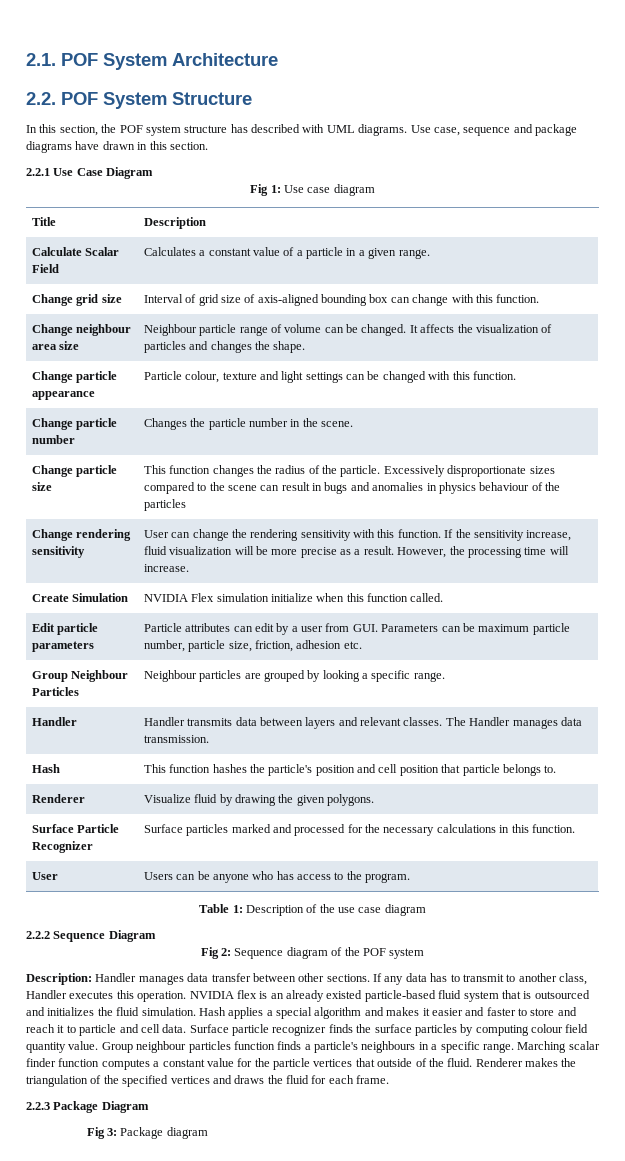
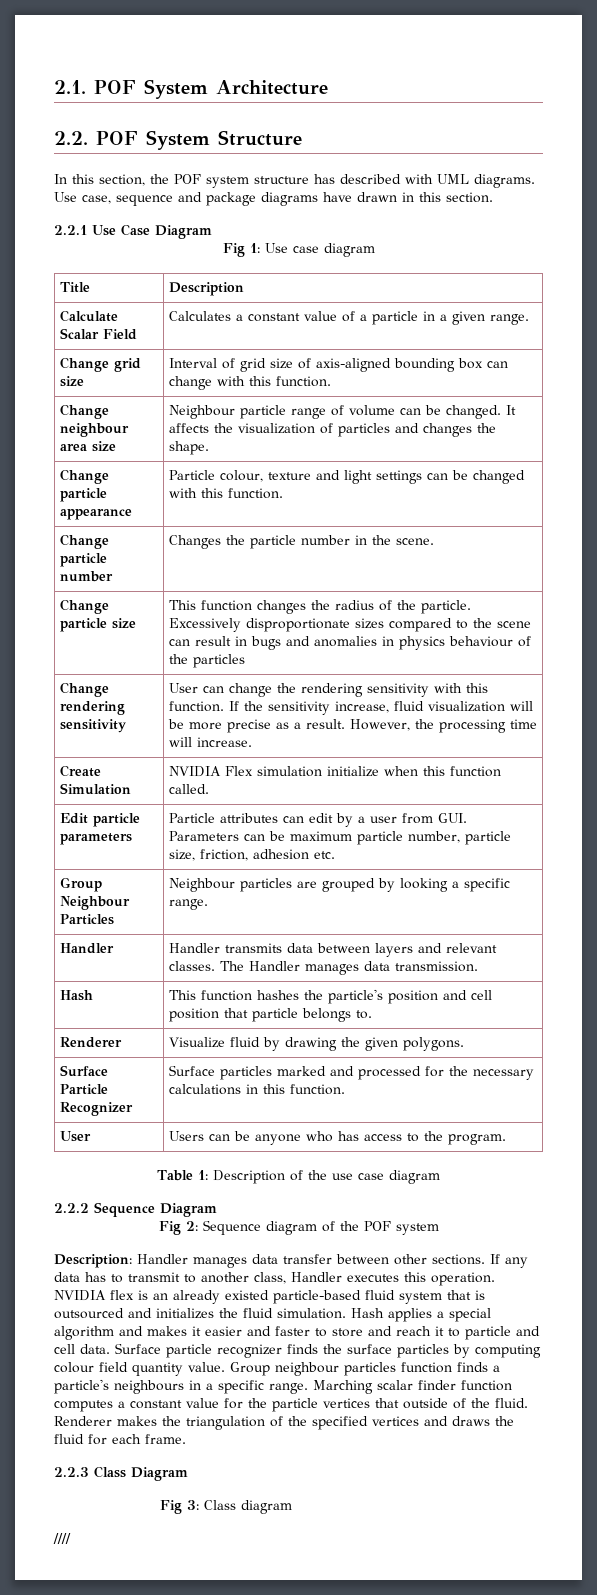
- 2.2.3 Package Diagram
+ 2.2.3 Class Diagram
- Fig 3: Package diagram
+ Fig 3: Class diagram
+ ////

